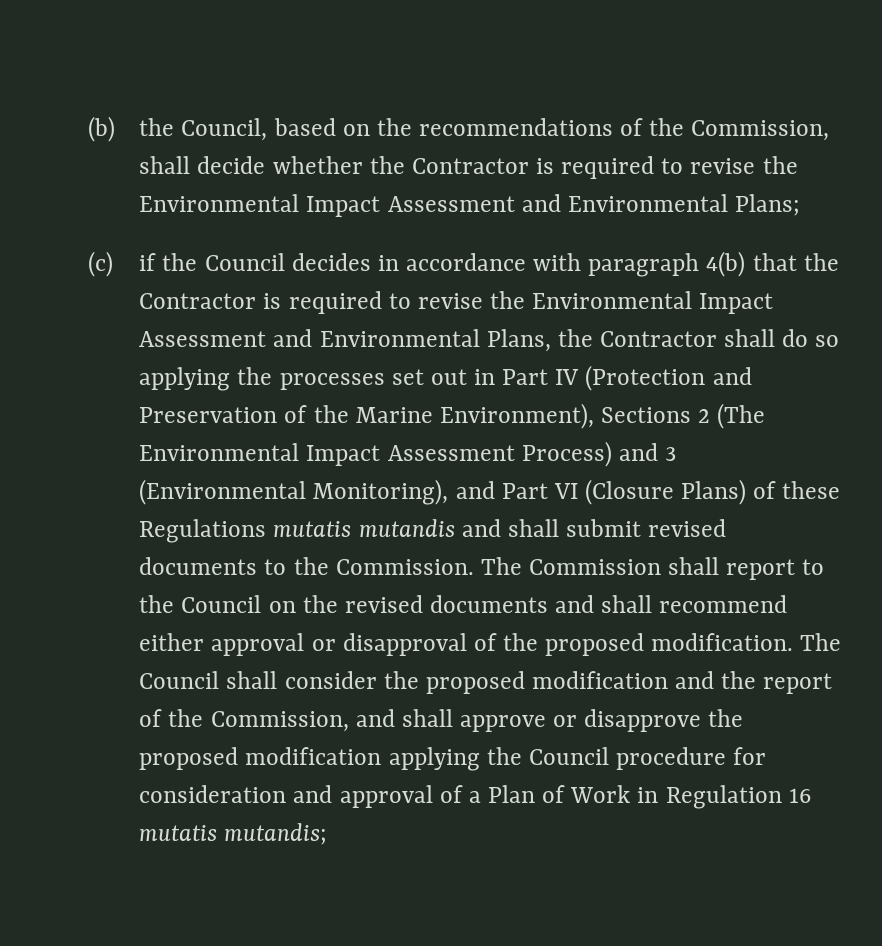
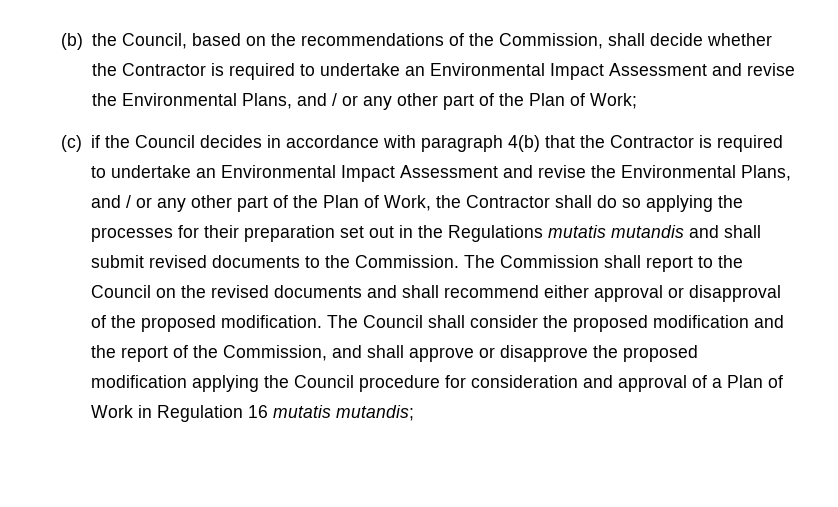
- (b) the Council, based on the recommendations of the Commission, shall decide whether the Contractor is required to revise the Environmental Impact Assessment and Environmental Plans;
+ (b) the Council, based on the recommendations of the Commission, shall decide whether the Contractor is required to undertake an Environmental Impact Assessment and revise the Environmental Plans, and / or any other part of the Plan of Work;
- (c) if the Council decides in accordance with paragraph 4(b) that the Contractor is required to revise the Environmental Impact Assessment and Environmental Plans, the Contractor shall do so applying the processes set out in Part IV (Protection and Preservation of the Marine Environment), Sections 2 (The Environmental Impact Assessment Process) and 3 (Environmental Monitoring), and Part VI (Closure Plans) of these Regulations mutatis mutandis and shall submit revised documents to the Commission.
+ (c) if the Council decides in accordance with paragraph 4(b) that the Contractor is required to undertake an Environmental Impact Assessment and revise the Environmental Plans, and / or any other part of the Plan of Work, the Contractor shall do so applying the processes for their preparation set out in the Regulations mutatis mutandis and shall submit revised documents to the Commission.

